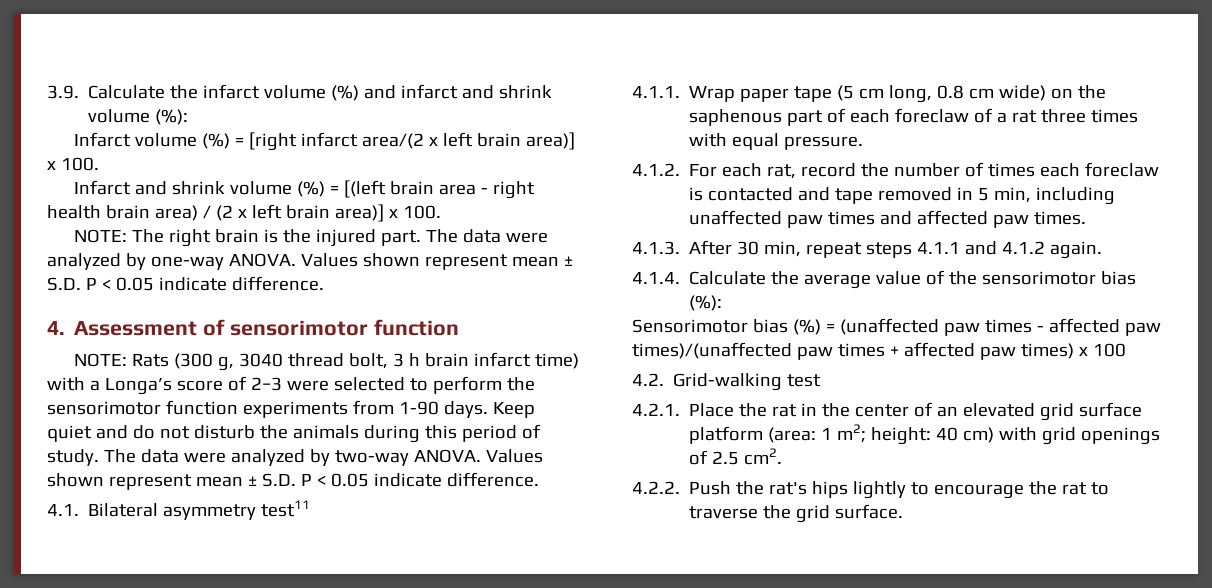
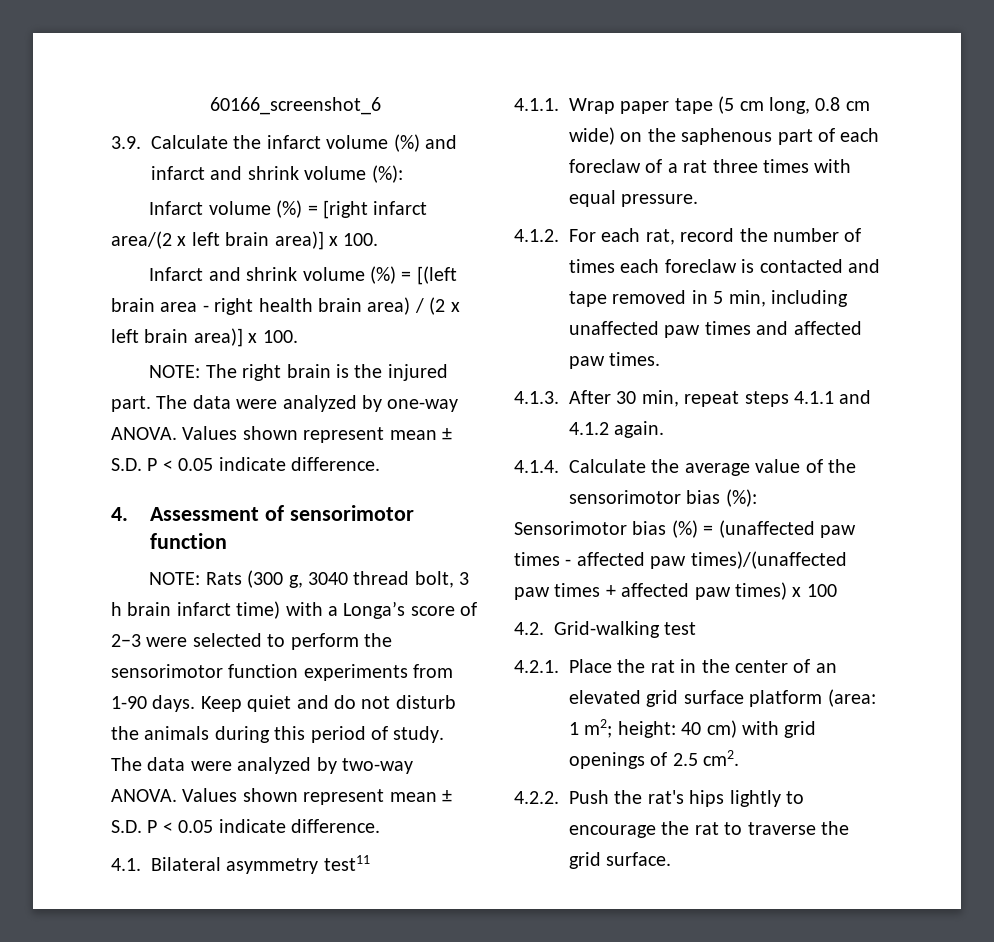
+ 60166_screenshot_6

